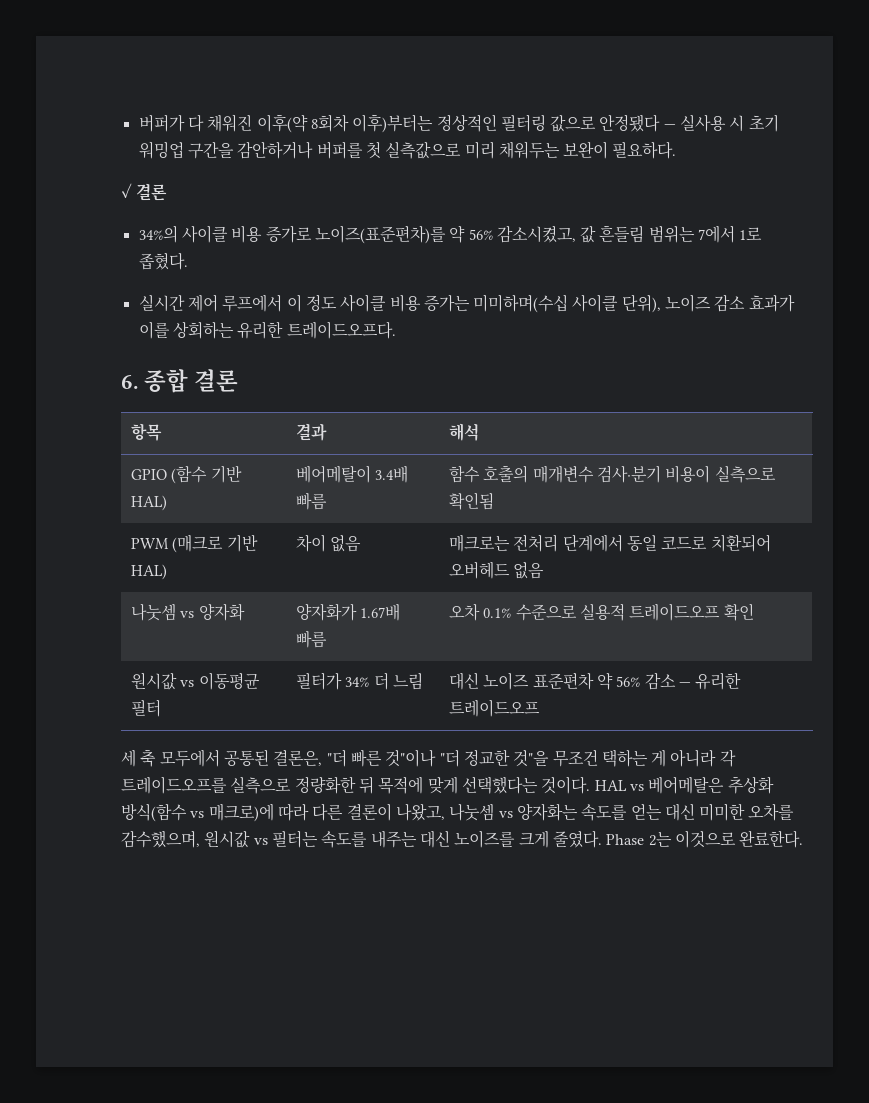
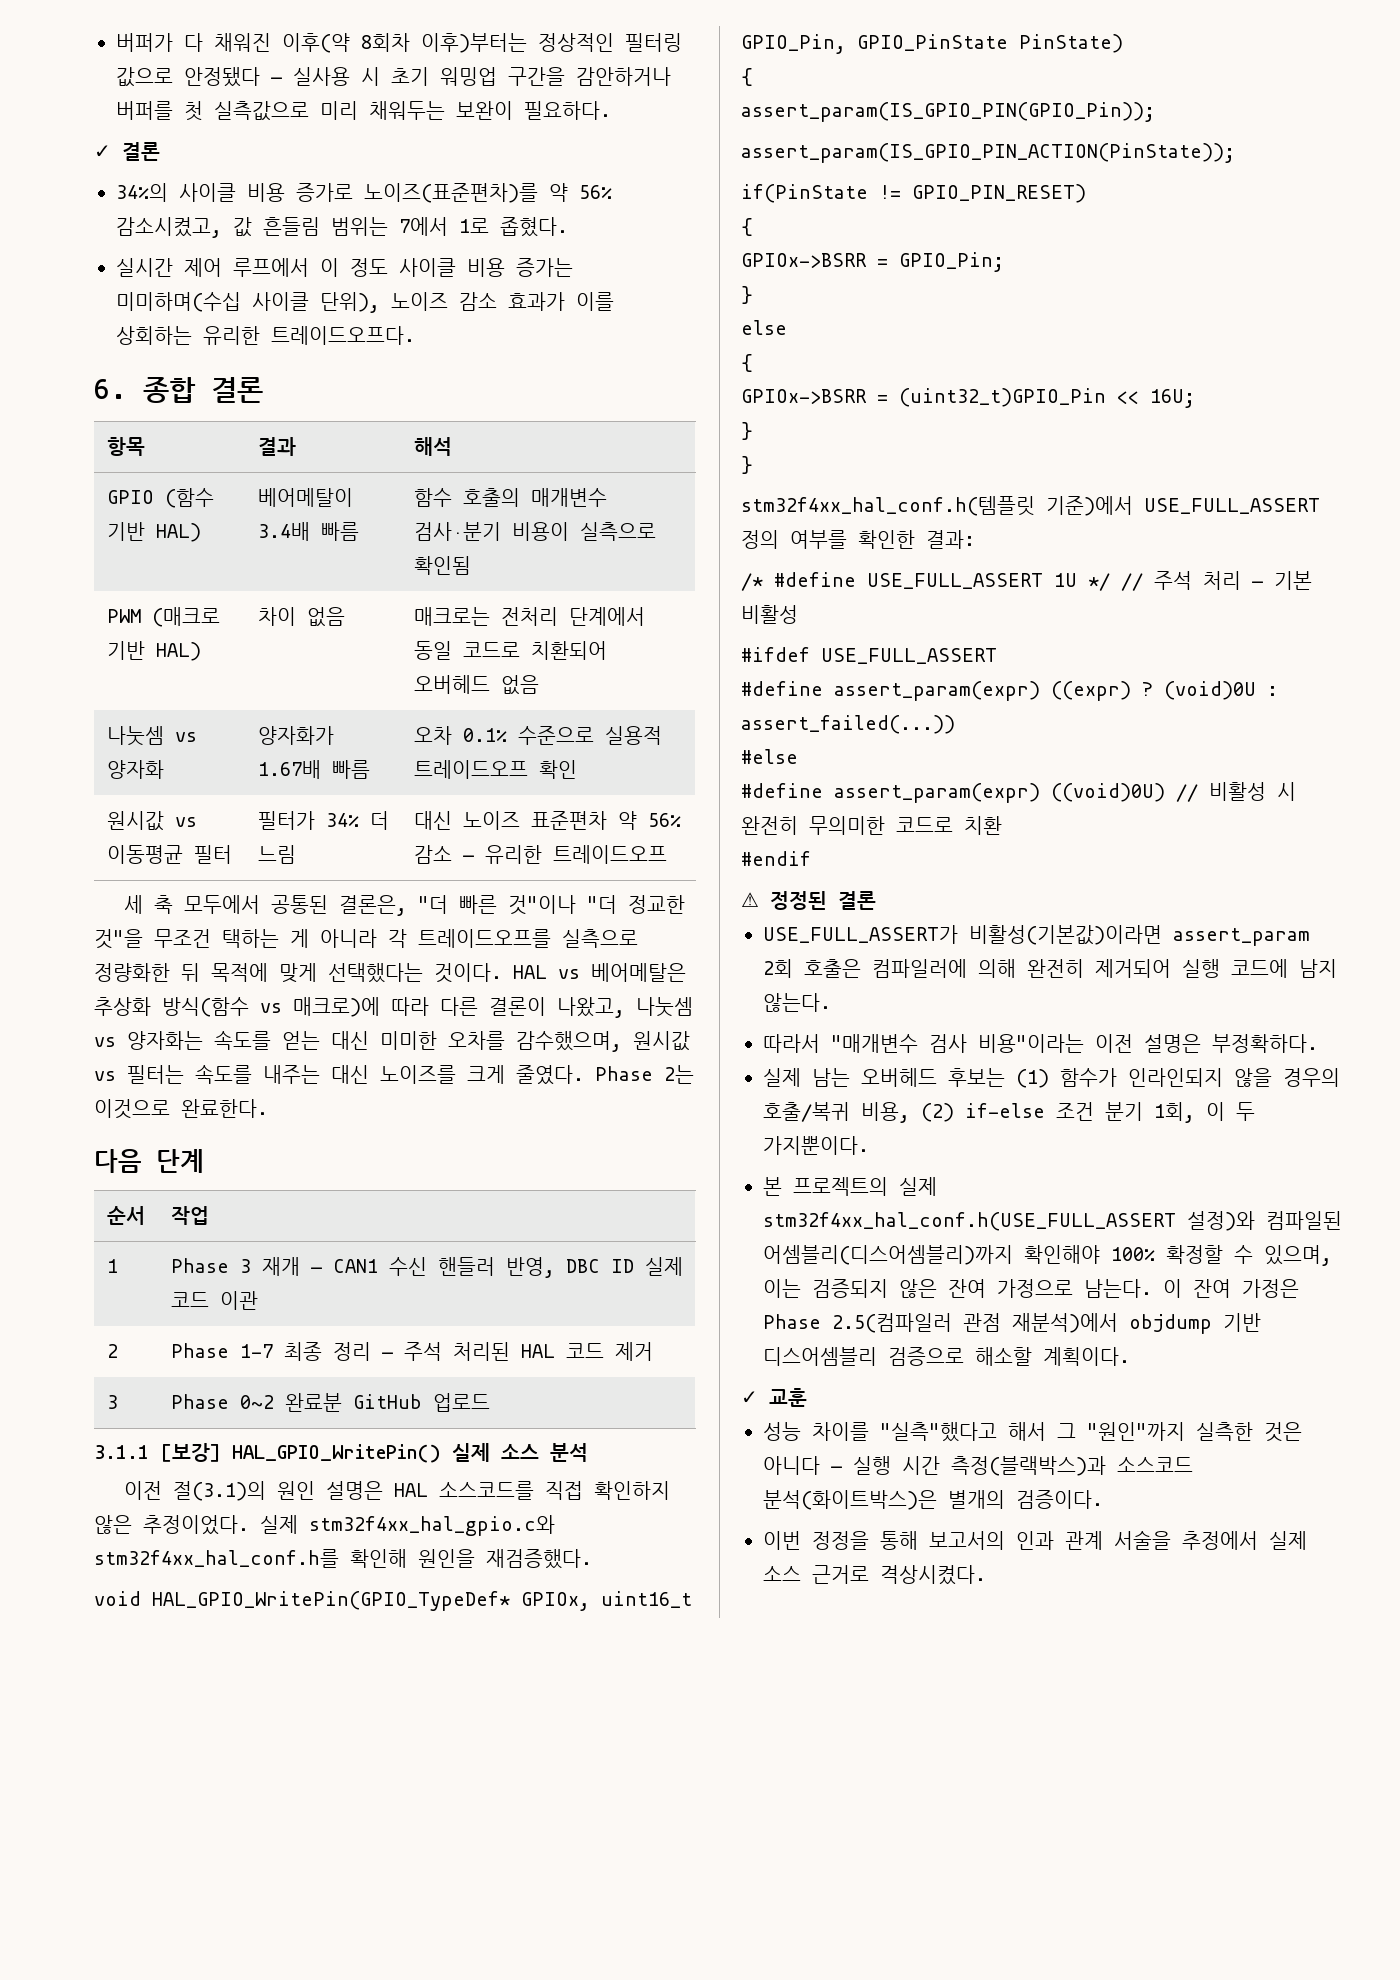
+ 다음 단계
+ 순서 | 작업
+ 1 | Phase 3 재개 — CAN1 수신 핸들러 반영, DBC ID 실제 코드 이관
+ 2 | Phase 1-7 최종 정리 — 주석 처리된 HAL 코드 제거
+ 3 | Phase 0~2 완료분 GitHub 업로드
+ 3.1.1 [보강] HAL_GPIO_WritePin() 실제 소스 분석
+ 이전 절(3.1)의 원인 설명은 HAL 소스코드를 직접 확인하지 않은 추정이었다. 실제 stm32f4xx_hal_gpio.c와 stm32f4xx_hal_conf.h를 확인해 원인을 재검증했다.
+ void HAL_GPIO_WritePin(GPIO_TypeDef* GPIOx, uint16_t GPIO_Pin, GPIO_PinState PinState)
+ {
+ assert_param(IS_GPIO_PIN(GPIO_Pin));
+ assert_param(IS_GPIO_PIN_ACTION(PinState));
+ if(PinState != GPIO_PIN_RESET)
+ {
+ GPIOx->BSRR = GPIO_Pin;
+ }
+ else
+ {
+ GPIOx->BSRR = (uint32_t)GPIO_Pin << 16U;
+ }
+ }
+ stm32f4xx_hal_conf.h(템플릿 기준)에서 USE_FULL_ASSERT 정의 여부를 확인한 결과:
+ /* #define USE_FULL_ASSERT 1U */ // 주석 처리 — 기본 비활성
+ #ifdef USE_FULL_ASSERT
+ #define assert_param(expr) ((expr) ? (void)0U : assert_failed(...))
+ #else
+ #define assert_param(expr) ((void)0U) // 비활성 시 완전히 무의미한 코드로 치환
+ #endif
+ ⚠ 정정된 결론
+ USE_FULL_ASSERT가 비활성(기본값)이라면 assert_param 2회 호출은 컴파일러에 의해 완전히 제거되어 실행 코드에 남지 않는다.
+ 따라서 "매개변수 검사 비용"이라는 이전 설명은 부정확하다.
+ 실제 남는 오버헤드 후보는 (1) 함수가 인라인되지 않을 경우의 호출/복귀 비용, (2) if-else 조건 분기 1회, 이 두 가지뿐이다.
+ 본 프로젝트의 실제 stm32f4xx_hal_conf.h(USE_FULL_ASSERT 설정)와 컴파일된 어셈블리(디스어셈블리)까지 확인해야 100% 확정할 수 있으며, 이는 검증되지 않은 잔여 가정으로 남는다. 이 잔여 가정은 Phase 2.5(컴파일러 관점 재분석)에서 objdump 기반 디스어셈블리 검증으로 해소할 계획이다.
+ ✓ 교훈
+ 성능 차이를 "실측"했다고 해서 그 "원인"까지 실측한 것은 아니다 — 실행 시간 측정(블랙박스)과 소스코드 분석(화이트박스)은 별개의 검증이다.
+ 이번 정정을 통해 보고서의 인과 관계 서술을 추정에서 실제 소스 근거로 격상시켰다.

